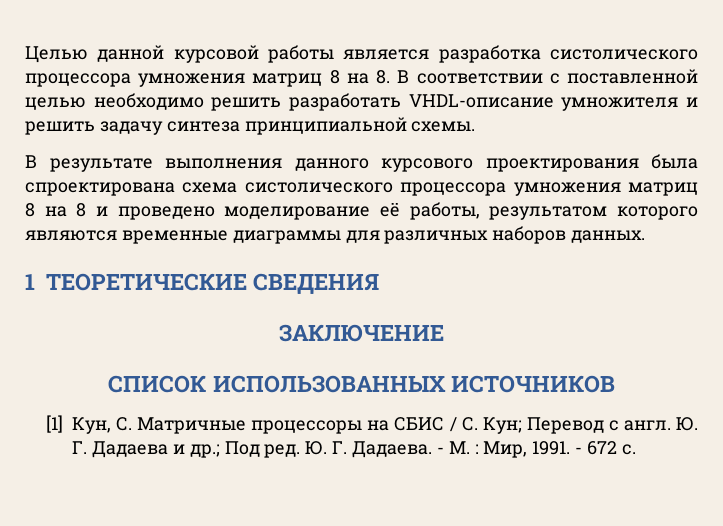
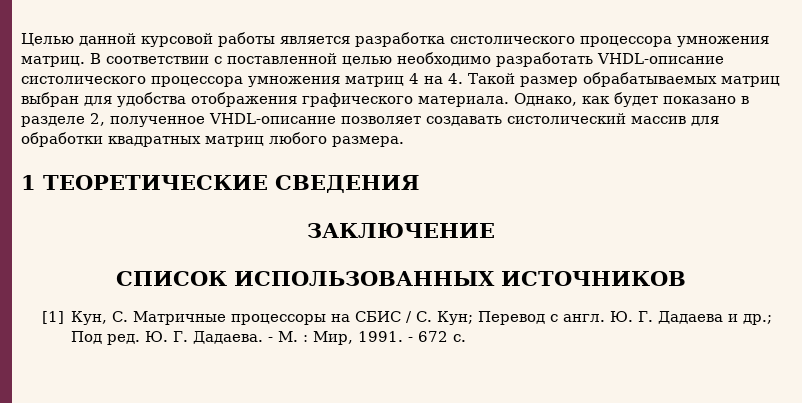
- Целью данной курсовой работы является разработка систолического процессора умножения матриц 8 на 8. В соответствии с поставленной целью необходимо решить разработать VHDL-описание умножителя и решить задачу синтеза принципиальной схемы.
- В результате выполнения данного курсового проектирования была спроектирована схема систолического процессора умножения матриц 8 на 8 и проведено моделирование её работы, результатом которого являются временные диаграммы для различных наборов данных.
+ Целью данной курсовой работы является разработка систолического процессора умножения матриц. В соответствии с поставленной целью необходимо разработать VHDL-описание систолического процессора умножения матриц 4 на 4. Такой размер обрабатываемых матриц выбран для удобства отображения графического материала. Однако, как будет показано в разделе 2, полученное VHDL-описание позволяет создавать систолический массив для обработки квадратных матриц любого размера.

